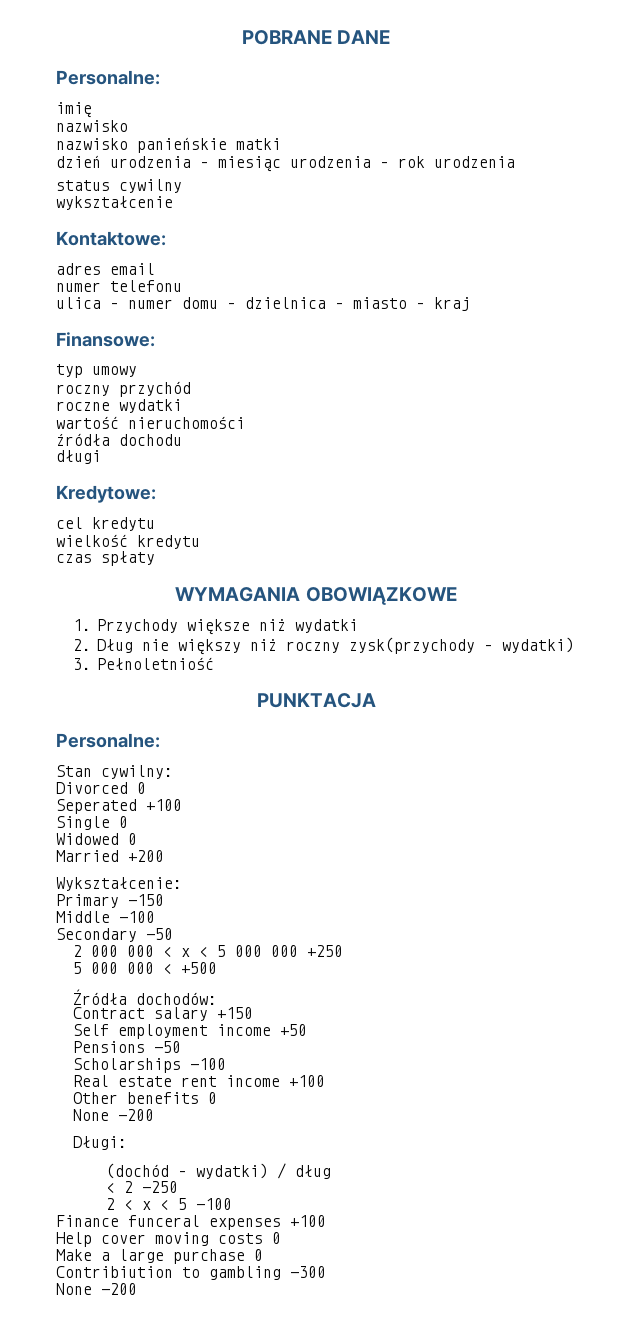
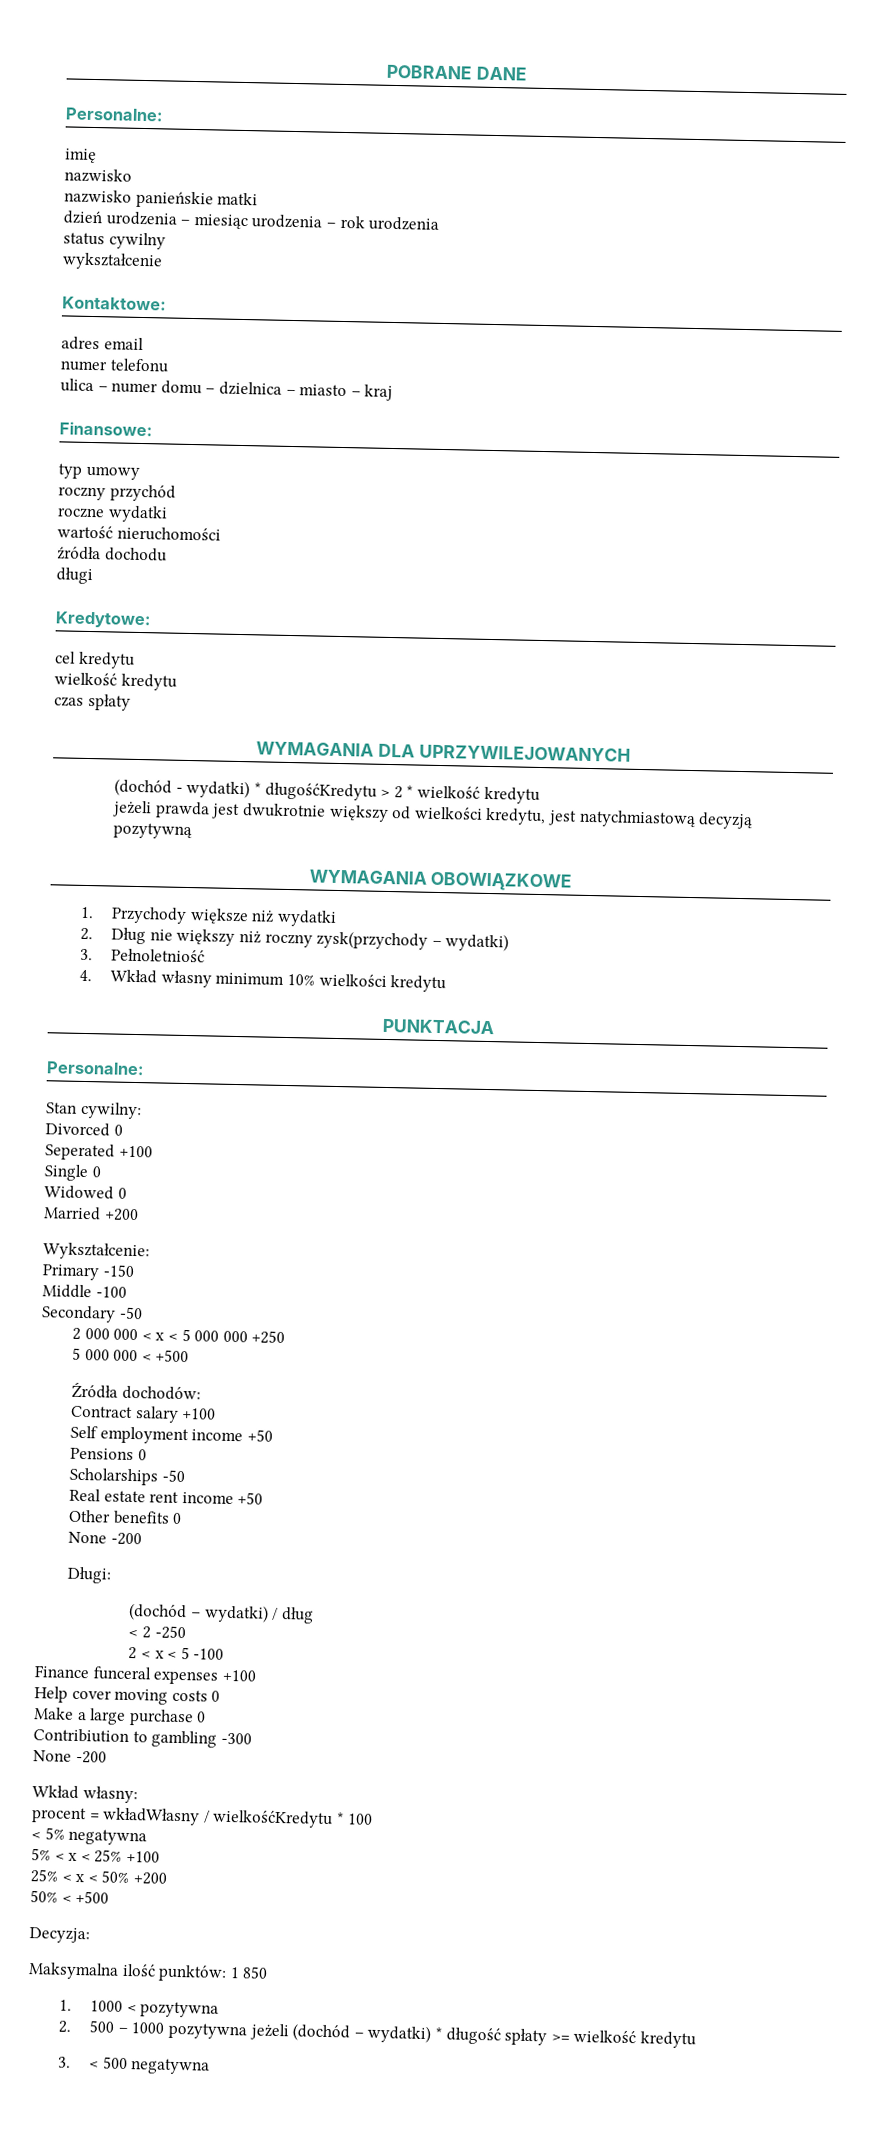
+ WYMAGANIA DLA UPRZYWILEJOWANYCH
+ (dochód - wydatki) * długośćKredytu > 2 * wielkość kredytu
+ jeżeli prawda jest dwukrotnie większy od wielkości kredytu, jest natychmiastową decyzją pozytywną
+ 4. Wkład własny minimum 10% wielkości kredytu
- Contract salary +150
+ Contract salary +100
- Pensions -50
+ Pensions 0
- Scholarships -100
+ Scholarships -50
- Real estate rent income +100
+ Real estate rent income +50
+ Wkład własny:
+ procent = wkładWłasny / wielkośćKredytu * 100
+ < 5% negatywna
+ 5% < x < 25% +100
+ 25% < x < 50% +200
+ 50% < +500
+ Decyzja:
+ Maksymalna ilość punktów: 1 850
+ 1. 1000 < pozytywna
+ 2. 500 – 1000 pozytywna jeżeli (dochód – wydatki) * długość spłaty >= wielkość kredytu
+ 3. < 500 negatywna

